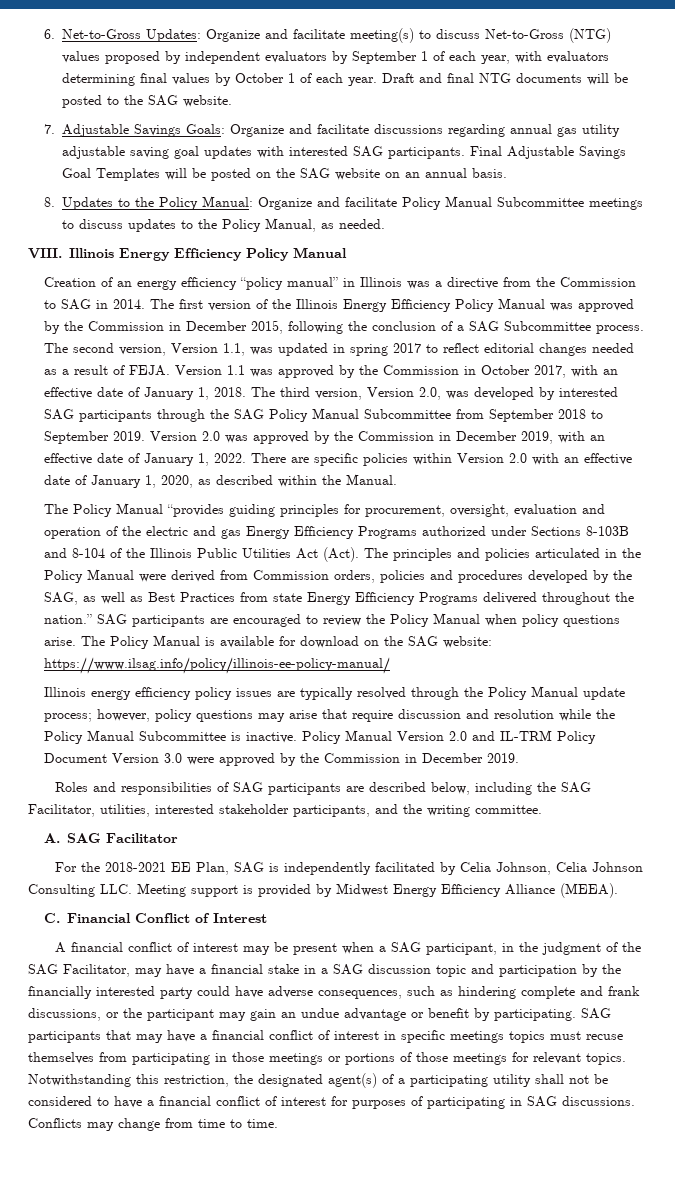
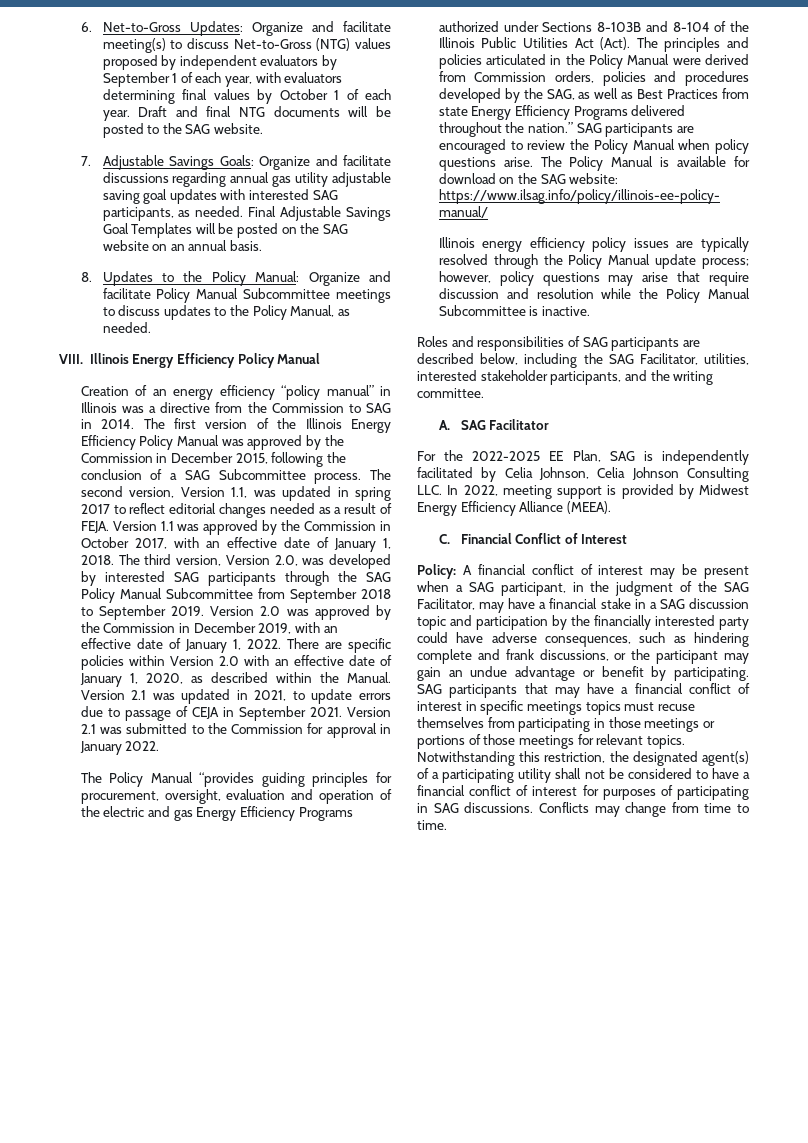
- 7. Adjustable Savings Goals: Organize and facilitate discussions regarding annual gas utility adjustable saving goal updates with interested SAG participants.
+ 7. Adjustable Savings Goals: Organize and facilitate discussions regarding annual gas utility adjustable saving goal updates with interested SAG participants, as needed.
+ Version 2.1 was updated in 2021, to update errors due to passage of CEJA in September 2021. Version 2.1 was submitted to the Commission for approval in January 2022.
- Policy Manual Version 2.0 and IL-TRM Policy Document Version 3.0 were approved by the Commission in December 2019.
- For the 2018-2021 EE Plan, SAG is independently facilitated by Celia Johnson, Celia Johnson Consulting LLC. Meeting support is provided by Midwest Energy Efficiency Alliance (MEEA).
+ For the 2022-2025 EE Plan, SAG is independently facilitated by Celia Johnson, Celia Johnson Consulting LLC. In 2022, meeting support is provided by Midwest Energy Efficiency Alliance (MEEA).
- A financial conflict of interest may be present when a SAG participant, in the judgment of the SAG Facilitator, may have a financial stake in a SAG discussion topic and participation by the financially interested party could have adverse consequences, such as hindering complete and frank discussions, or the participant may gain an undue advantage or benefit by participating.
+ Policy: A financial conflict of interest may be present when a SAG participant, in the judgment of the SAG Facilitator, may have a financial stake in a SAG discussion topic and participation by the financially interested party could have adverse consequences, such as hindering complete and frank discussions, or the participant may gain an undue advantage or benefit by participating.

